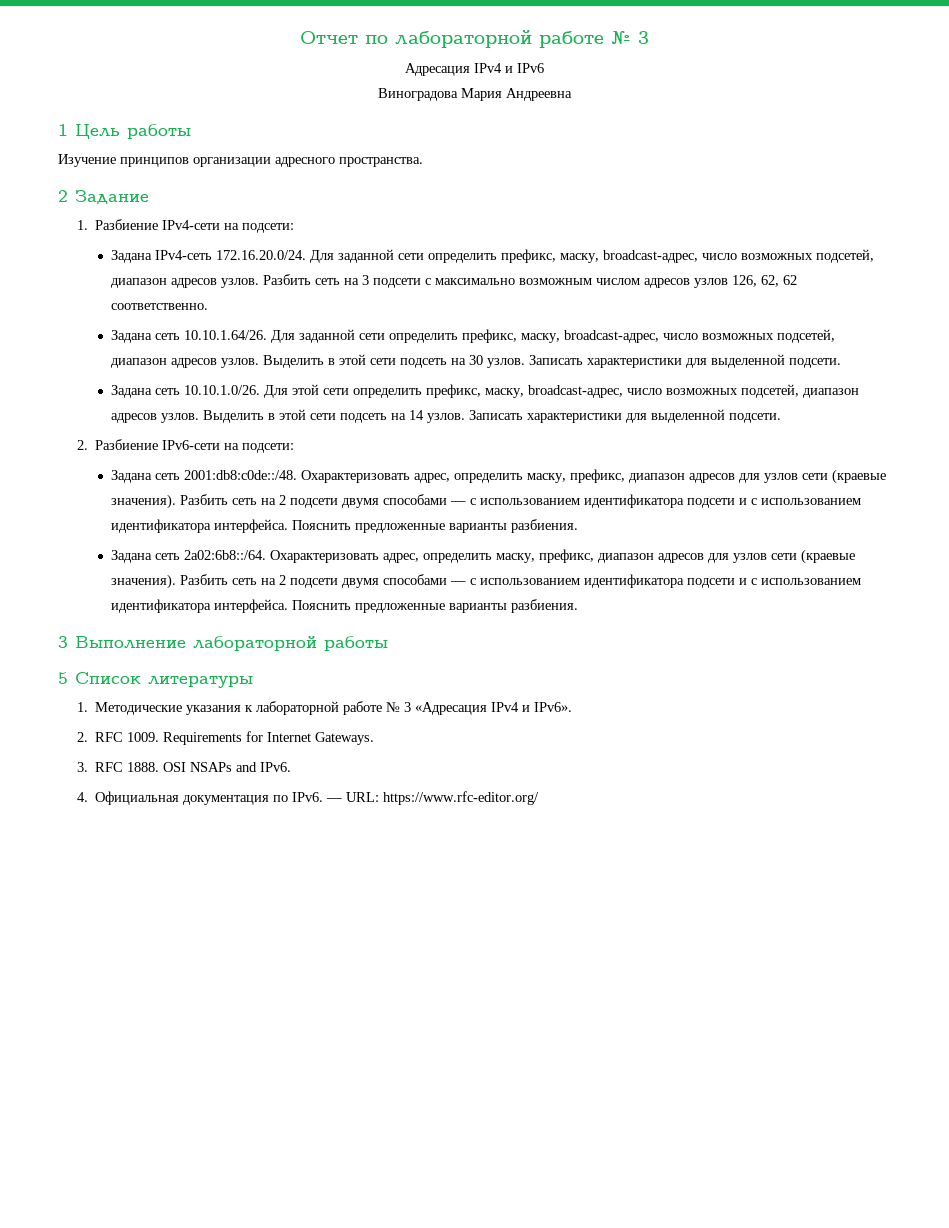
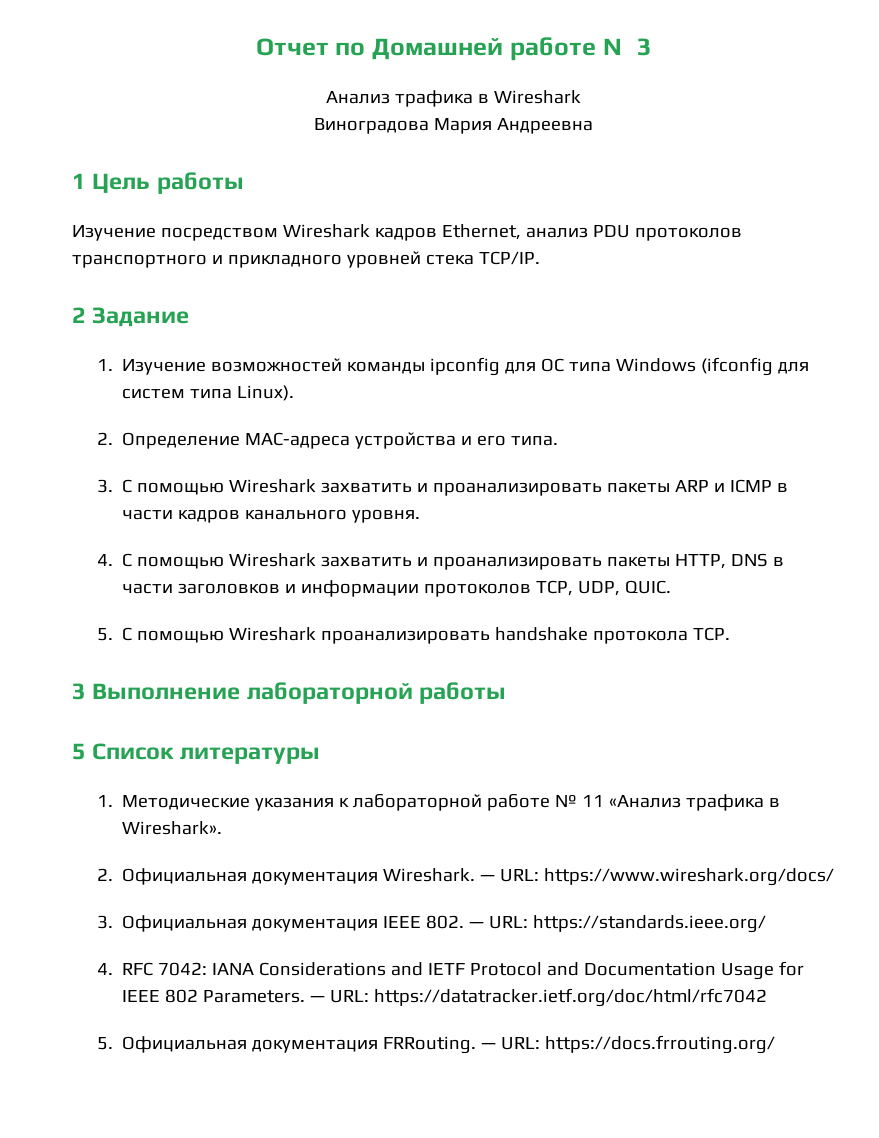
- Отчет по лабораторной работе № 3
- Адресация IPv4 и IPv6
+ Отчет по Домашней работе №3
+ Анализ трафика в Wireshark
- Изучение принципов организации адресного пространства.
+ Изучение посредством Wireshark кадров Ethernet, анализ PDU протоколов транспортного и прикладного уровней стека TCP/IP.
  2 Задание
- 1. Разбиение IPv4-сети на подсети:
- Задана IPv4-сеть 172.16.20.0/24. Для заданной сети определить префикс, маску, broadcast-адрес, число возможных подсетей, диапазон адресов узлов. Разбить сеть на 3 подсети с максимально возможным числом адресов узлов 126, 62, 62 соответственно.
- Задана сеть 10.10.1.64/26. Для заданной сети определить префикс, маску, broadcast-адрес, число возможных подсетей, диапазон адресов узлов. Выделить в этой сети подсеть на 30 узлов. Записать характеристики для выделенной подсети.
- Задана сеть 10.10.1.0/26. Для этой сети определить префикс, маску, broadcast-адрес, число возможных подсетей, диапазон адресов узлов. Выделить в этой сети подсеть на 14 узлов. Записать характеристики для выделенной подсети.
- 2. Разбиение IPv6-сети на подсети:
- Задана сеть 2001:db8:c0de::/48. Охарактеризовать адрес, определить маску, префикс, диапазон адресов для узлов сети (краевые значения). Разбить сеть на 2 подсети двумя способами — с использованием идентификатора подсети и с использованием идентификатора интерфейса. Пояснить предложенные варианты разбиения.
- Задана сеть 2a02:6b8::/64. Охарактеризовать адрес, определить маску, префикс, диапазон адресов для узлов сети (краевые значения). Разбить сеть на 2 подсети двумя способами — с использованием идентификатора подсети и с использованием идентификатора интерфейса. Пояснить предложенные варианты разбиения.
+ 1. Изучение возможностей команды ipconfig для ОС типа Windows (ifconfig для систем типа Linux).
+ 2. Определение MAC-адреса устройства и его типа.
+ 3. С помощью Wireshark захватить и проанализировать пакеты ARP и ICMP в части кадров канального уровня.
+ 4. С помощью Wireshark захватить и проанализировать пакеты HTTP, DNS в части заголовков и информации протоколов TCP, UDP, QUIC.
+ 5. С помощью Wireshark проанализировать handshake протокола TCP.
- 1. Методические указания к лабораторной работе № 3 «Адресация IPv4 и IPv6».
- 2. RFC 1009. Requirements for Internet Gateways.
- 3. RFC 1888. OSI NSAPs and IPv6.
- 4. Официальная документация по IPv6. — URL: https://www.rfc-editor.org/
+ 1. Методические указания к лабораторной работе № 11 «Анализ трафика в Wireshark».
+ 2. Официальная документация Wireshark. — URL: https://www.wireshark.org/docs/
+ 3. Официальная документация IEEE 802. — URL: https://standards.ieee.org/
+ 4. RFC 7042: IANA Considerations and IETF Protocol and Documentation Usage for IEEE 802 Parameters. — URL: https://datatracker.ietf.org/doc/html/rfc7042
+ 5. Официальная документация FRRouting. — URL: https://docs.frrouting.org/

